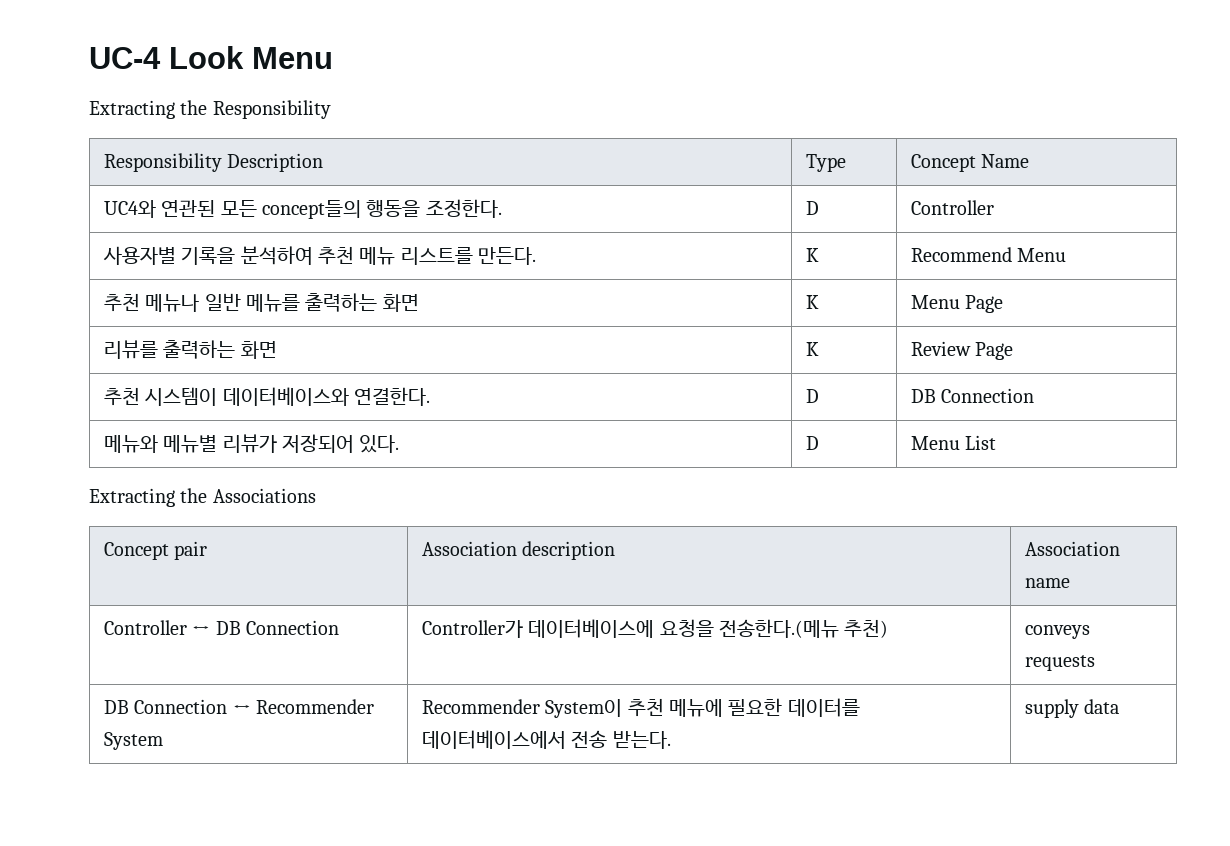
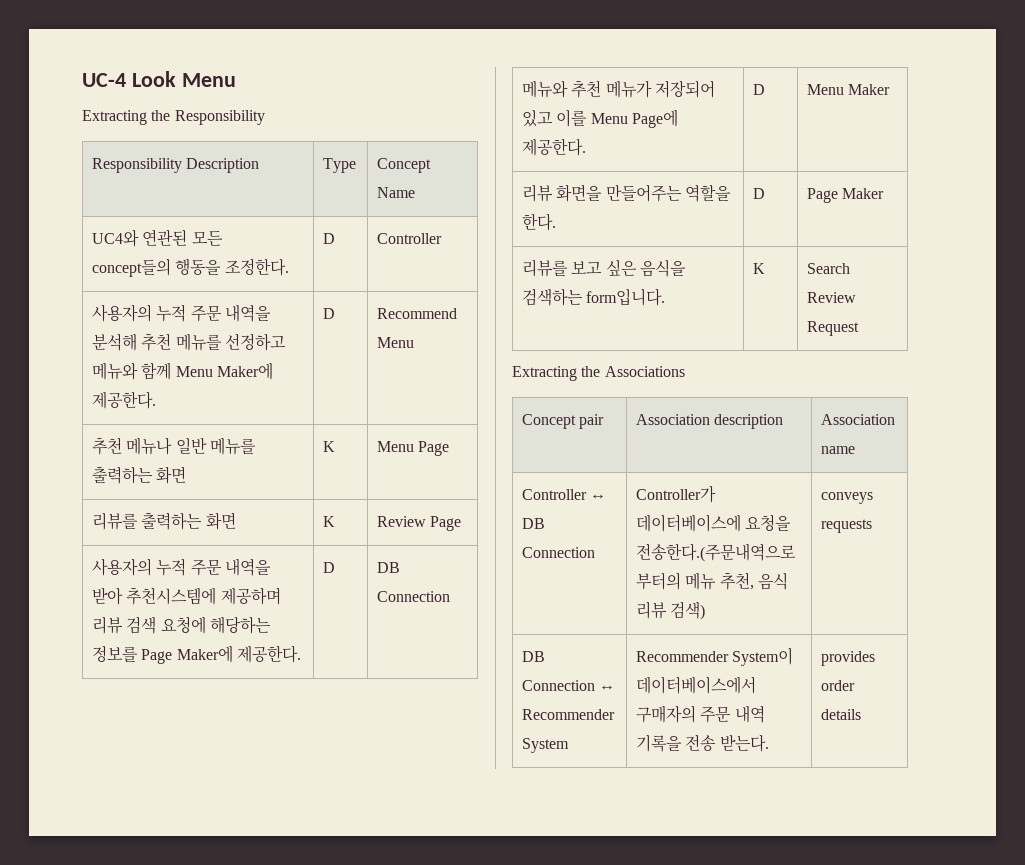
- 사용자별 기록을 분석하여 추천 메뉴 리스트를 만든다. | K | Recommend Menu
+ 사용자의 누적 주문 내역을 분석해 추천 메뉴를 선정하고 메뉴와 함께 Menu Maker에 제공한다. | D | Recommend Menu
- 추천 시스템이 데이터베이스와 연결한다. | D | DB Connection
- 메뉴와 메뉴별 리뷰가 저장되어 있다. | D | Menu List
+ 사용자의 누적 주문 내역을 받아 추천시스템에 제공하며 리뷰 검색 요청에 해당하는 정보를 Page Maker에 제공한다. | D | DB Connection
+ 메뉴와 추천 메뉴가 저장되어 있고 이를 Menu Page에 제공한다. | D | Menu Maker
+ 리뷰 화면을 만들어주는 역할을 한다. | D | Page Maker
+ 리뷰를 보고 싶은 음식을 검색하는 form입니다. | K | Search Review Request
- Controller ↔ DB Connection | Controller가 데이터베이스에 요청을 전송한다.(메뉴 추천) | conveys requests
+ Controller ↔ DB Connection | Controller가 데이터베이스에 요청을 전송한다.(주문내역으로 부터의 메뉴 추천, 음식 리뷰 검색) | conveys requests
- DB Connection ↔ Recommender System | Recommender System이 추천 메뉴에 필요한 데이터를 데이터베이스에서 전송 받는다. | supply data
+ DB Connection ↔ Recommender System | Recommender System이 데이터베이스에서 구매자의 주문 내역 기록을 전송 받는다. | provides order details

